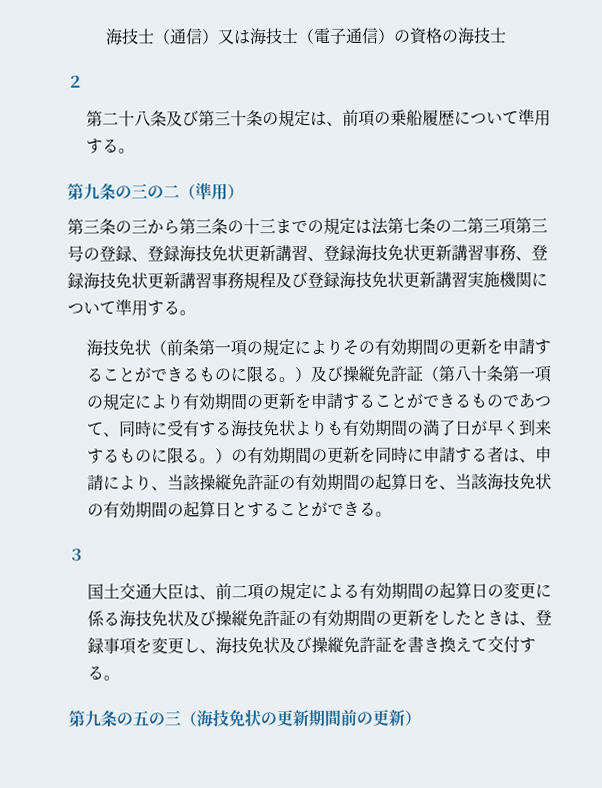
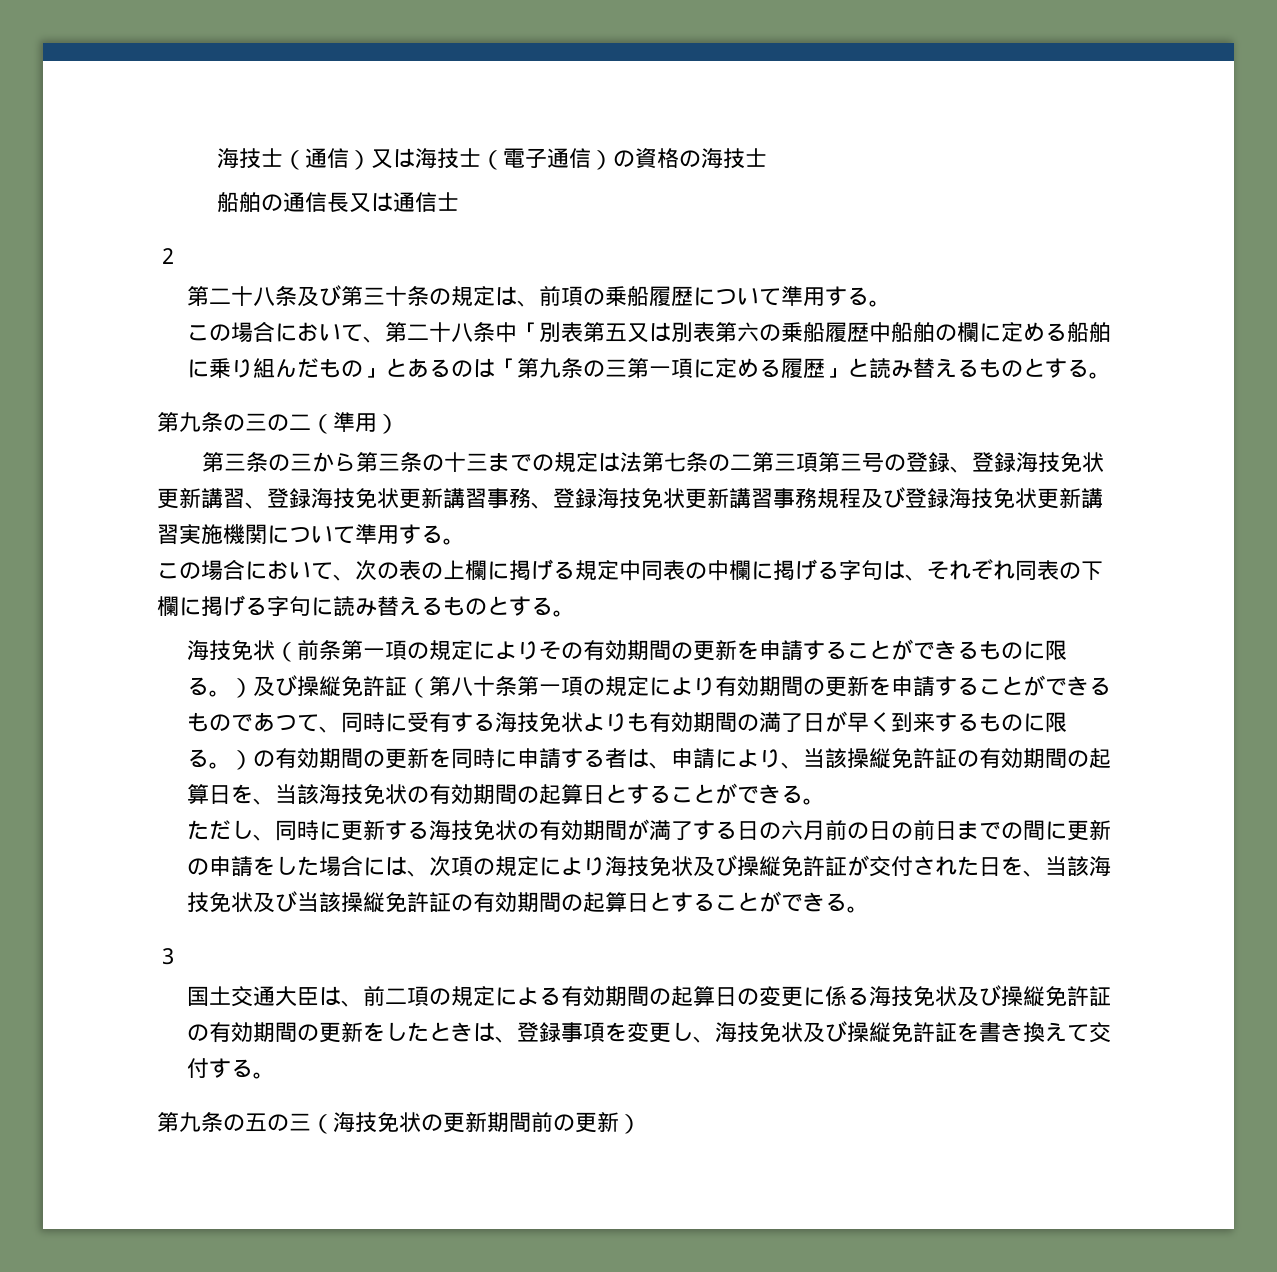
+ 船舶の通信長又は通信士
+ この場合において、第二十八条中「別表第五又は別表第六の乗船履歴中船舶の欄に定める船舶に乗り組んだもの」とあるのは「第九条の三第一項に定める履歴」と読み替えるものとする。
+ この場合において、次の表の上欄に掲げる規定中同表の中欄に掲げる字句は、それぞれ同表の下欄に掲げる字句に読み替えるものとする。
+ ただし、同時に更新する海技免状の有効期間が満了する日の六月前の日の前日までの間に更新の申請をした場合には、次項の規定により海技免状及び操縦免許証が交付された日を、当該海技免状及び当該操縦免許証の有効期間の起算日とすることができる。

